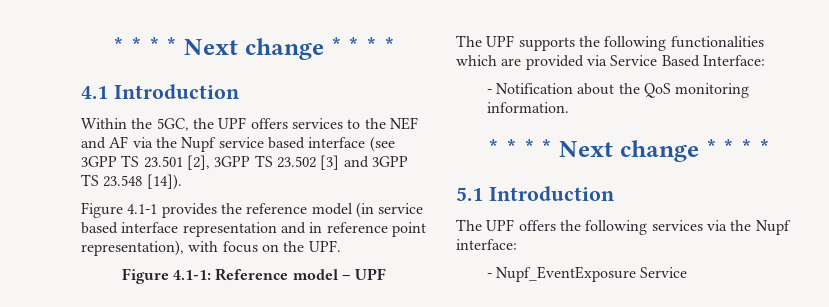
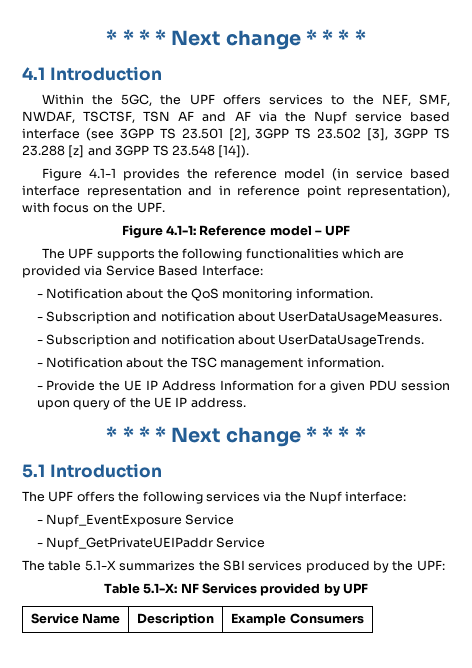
- Within the 5GC, the UPF offers services to the NEF and AF via the Nupf service based interface (see 3GPP TS 23.501 [2], 3GPP TS 23.502 [3] and 3GPP TS 23.548 [14]).
+ Within the 5GC, the UPF offers services to the NEF, SMF, NWDAF, TSCTSF, TSN AF and AF via the Nupf service based interface (see 3GPP TS 23.501 [2], 3GPP TS 23.502 [3], 3GPP TS 23.288 [z] and 3GPP TS 23.548 [14]).
+ - Subscription and notification about UserDataUsageMeasures.
+ - Subscription and notification about UserDataUsageTrends.
+ - Notification about the TSC management information.
+ - Provide the UE IP Address Information for a given PDU session upon query of the UE IP address.
+ - Nupf_GetPrivateUEIPaddr Service
+ The table 5.1-X summarizes the SBI services produced by the UPF:
+ Table 5.1-X: NF Services provided by UPF
+ Service Name | Description | Example Consumers

